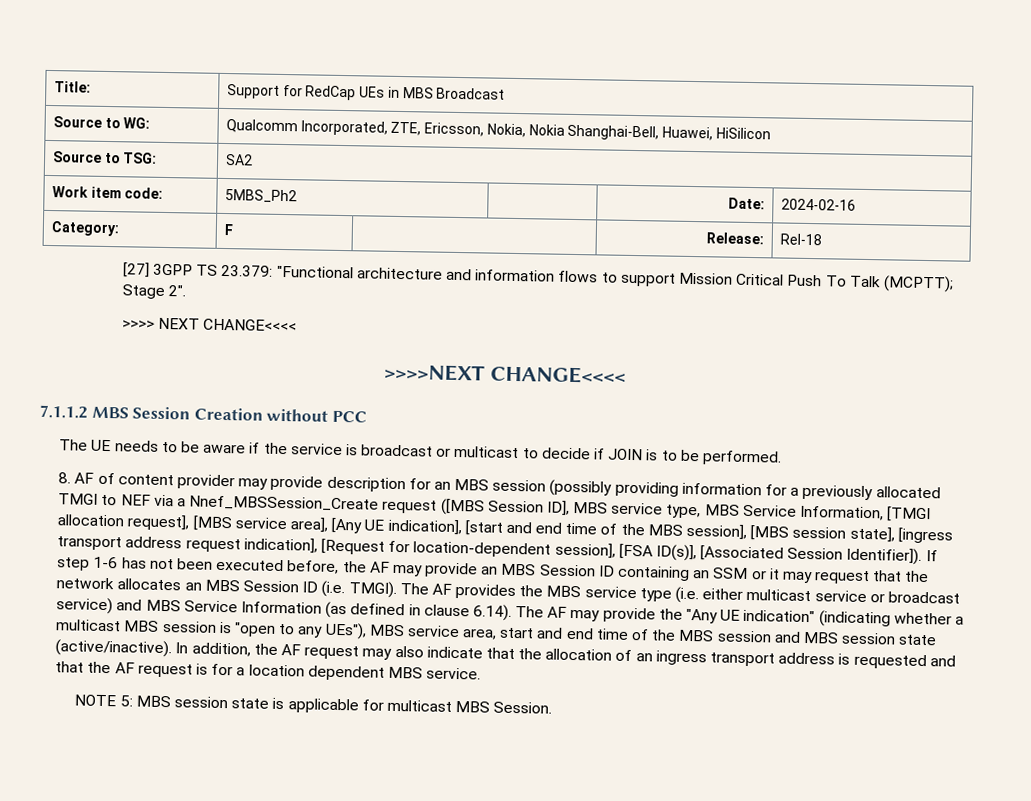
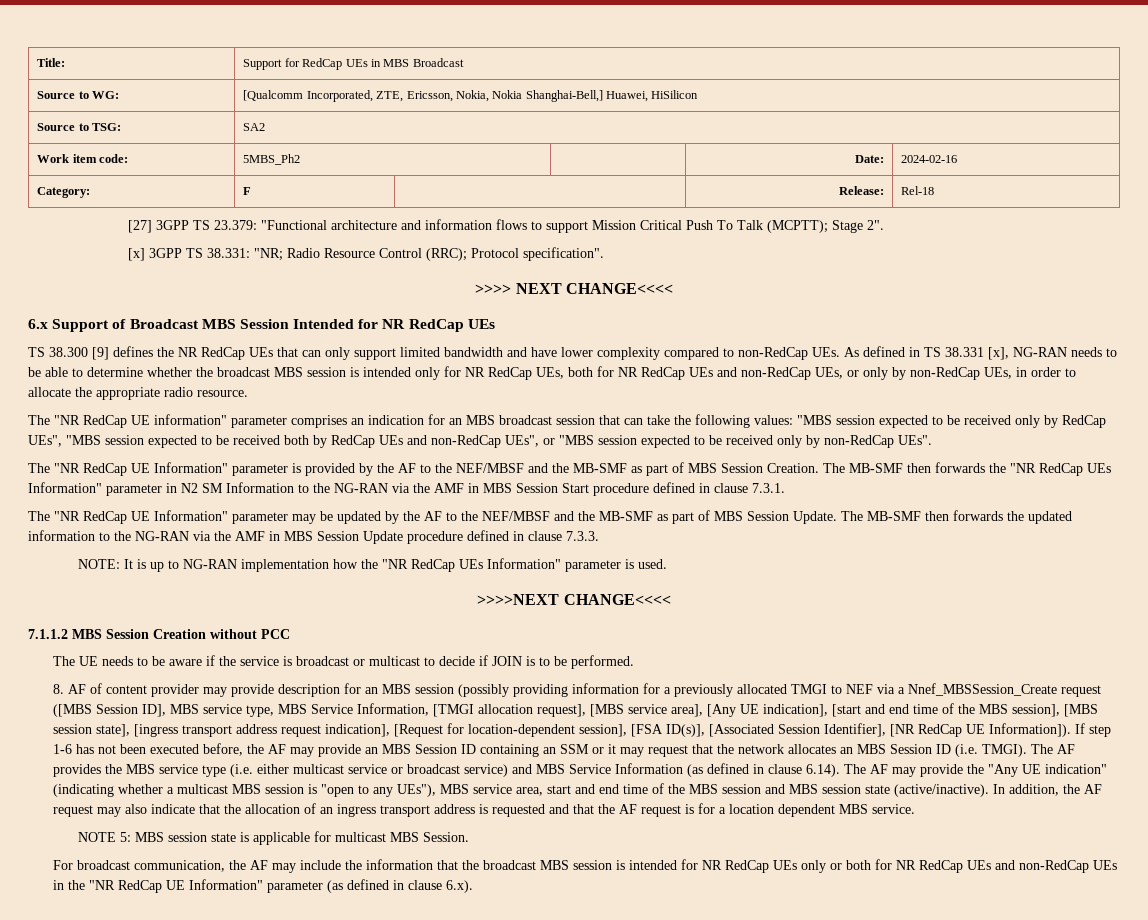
- Source to WG: | Qualcomm Incorporated, ZTE, Ericsson, Nokia, Nokia Shanghai-Bell, Huawei, HiSilicon
+ Source to WG: | [Qualcomm Incorporated, ZTE, Ericsson, Nokia, Nokia Shanghai-Bell,] Huawei, HiSilicon
+ [x] 3GPP TS 38.331: "NR; Radio Resource Control (RRC); Protocol specification".
  >>>> NEXT CHANGE<<<<
+ 6.x Support of Broadcast MBS Session Intended for NR RedCap UEs
+ TS 38.300 [9] defines the NR RedCap UEs that can only support limited bandwidth and have lower complexity compared to non-RedCap UEs. As defined in TS 38.331 [x], NG-RAN needs to be able to determine whether the broadcast MBS session is intended only for NR RedCap UEs, both for NR RedCap UEs and non-RedCap UEs, or only by non-RedCap UEs, in order to allocate the appropriate radio resource.
+ The "NR RedCap UE information" parameter comprises an indication for an MBS broadcast session that can take the following values: "MBS session expected to be received only by RedCap UEs", "MBS session expected to be received both by RedCap UEs and non-RedCap UEs", or "MBS session expected to be received only by non-RedCap UEs".
+ The "NR RedCap UE Information" parameter is provided by the AF to the NEF/MBSF and the MB-SMF as part of MBS Session Creation. The MB-SMF then forwards the "NR RedCap UEs Information" parameter in N2 SM Information to the NG-RAN via the AMF in MBS Session Start procedure defined in clause 7.3.1.
+ The "NR RedCap UE Information" parameter may be updated by the AF to the NEF/MBSF and the MB-SMF as part of MBS Session Update. The MB-SMF then forwards the updated information to the NG-RAN via the AMF in MBS Session Update procedure defined in clause 7.3.3.
+ NOTE: It is up to NG-RAN implementation how the "NR RedCap UEs Information" parameter is used.
- 8. AF of content provider may provide description for an MBS session (possibly providing information for a previously allocated TMGI to NEF via a Nnef_MBSSession_Create request ([MBS Session ID], MBS service type, MBS Service Information, [TMGI allocation request], [MBS service area], [Any UE indication], [start and end time of the MBS session], [MBS session state], [ingress transport address request indication], [Request for location-dependent session], [FSA ID(s)], [Associated Session Identifier]).
+ 8. AF of content provider may provide description for an MBS session (possibly providing information for a previously allocated TMGI to NEF via a Nnef_MBSSession_Create request ([MBS Session ID], MBS service type, MBS Service Information, [TMGI allocation request], [MBS service area], [Any UE indication], [start and end time of the MBS session], [MBS session state], [ingress transport address request indication], [Request for location-dependent session], [FSA ID(s)], [Associated Session Identifier], [NR RedCap UE Information]).
+ For broadcast communication, the AF may include the information that the broadcast MBS session is intended for NR RedCap UEs only or both for NR RedCap UEs and non-RedCap UEs in the "NR RedCap UE Information" parameter (as defined in clause 6.x).

